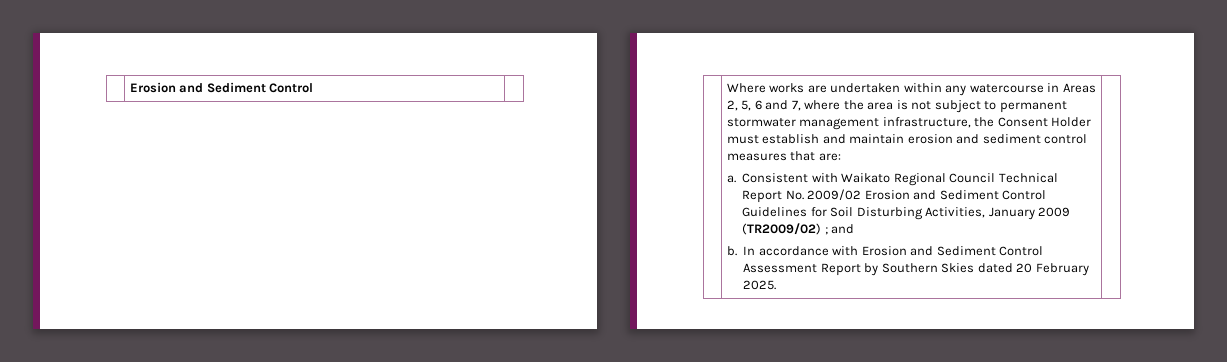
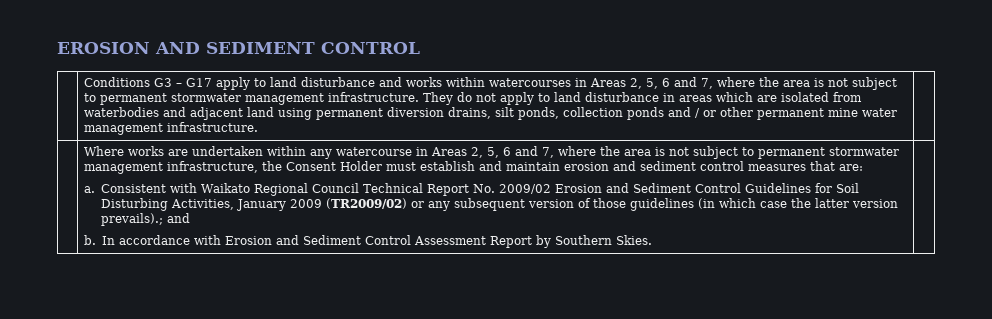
- | Erosion and Sediment Control |
+ EROSION AND SEDIMENT CONTROL
+ | Conditions G3 – G17 apply to land disturbance and works within watercourses in Areas 2, 5, 6 and 7, where the area is not subject to permanent stormwater management infrastructure. They do not apply to land disturbance in areas which are isolated from waterbodies and adjacent land using permanent diversion drains, silt ponds, collection ponds and / or other permanent mine water management infrastructure.
- Consistent with Waikato Regional Council Technical Report No. 2009/02 Erosion and Sediment Control Guidelines for Soil Disturbing Activities, January 2009 (TR2009/02) ; and
+ Consistent with Waikato Regional Council Technical Report No. 2009/02 Erosion and Sediment Control Guidelines for Soil Disturbing Activities, January 2009 (TR2009/02) or any subsequent version of those guidelines (in which case the latter version prevails).; and
- In accordance with Erosion and Sediment Control Assessment Report by Southern Skies dated 20 February 2025.
+ In accordance with Erosion and Sediment Control Assessment Report by Southern Skies.

